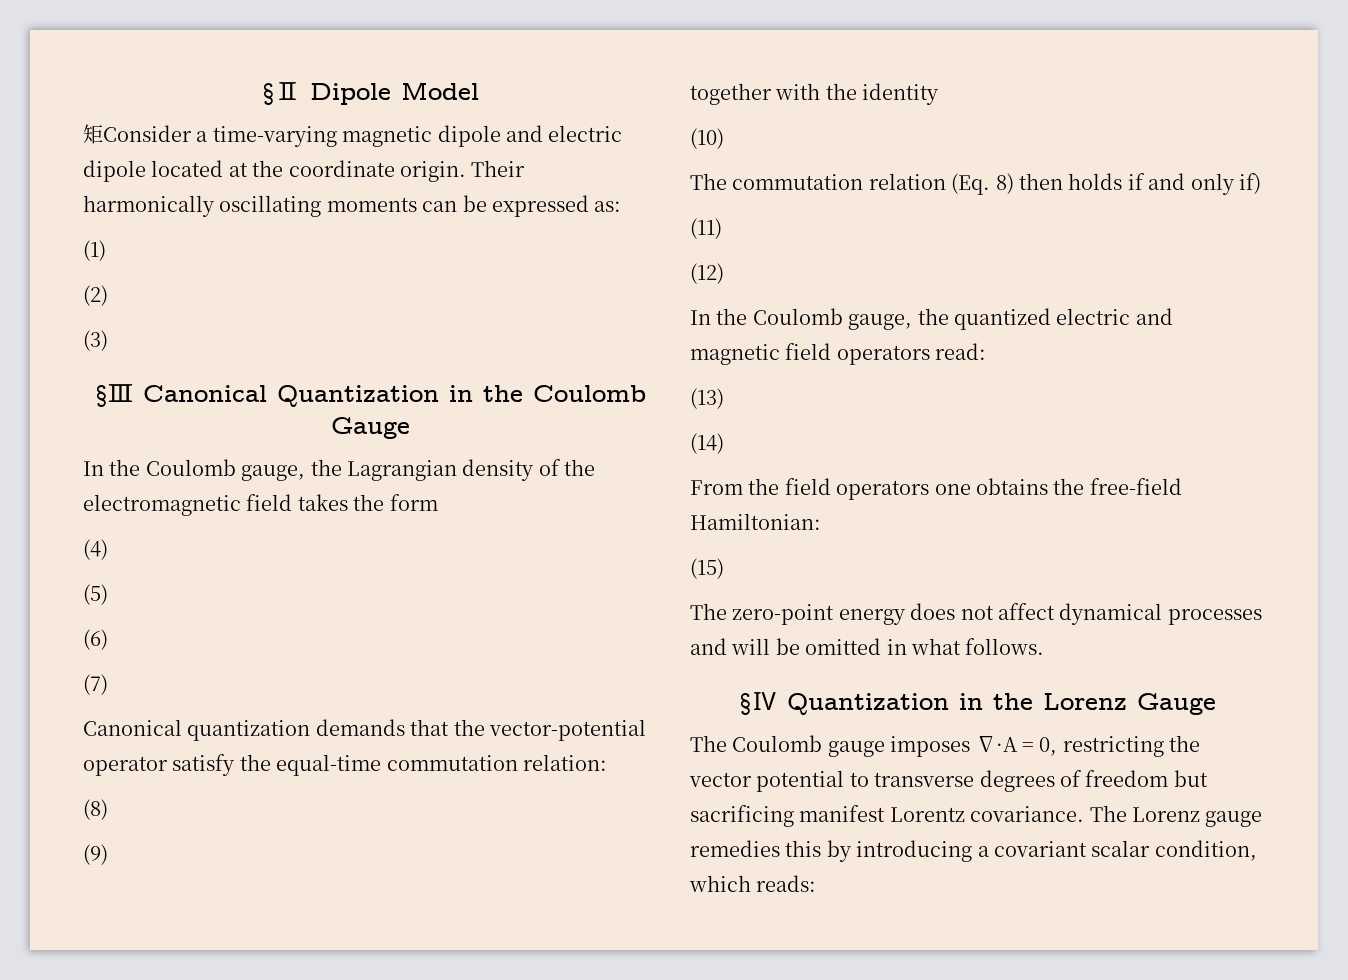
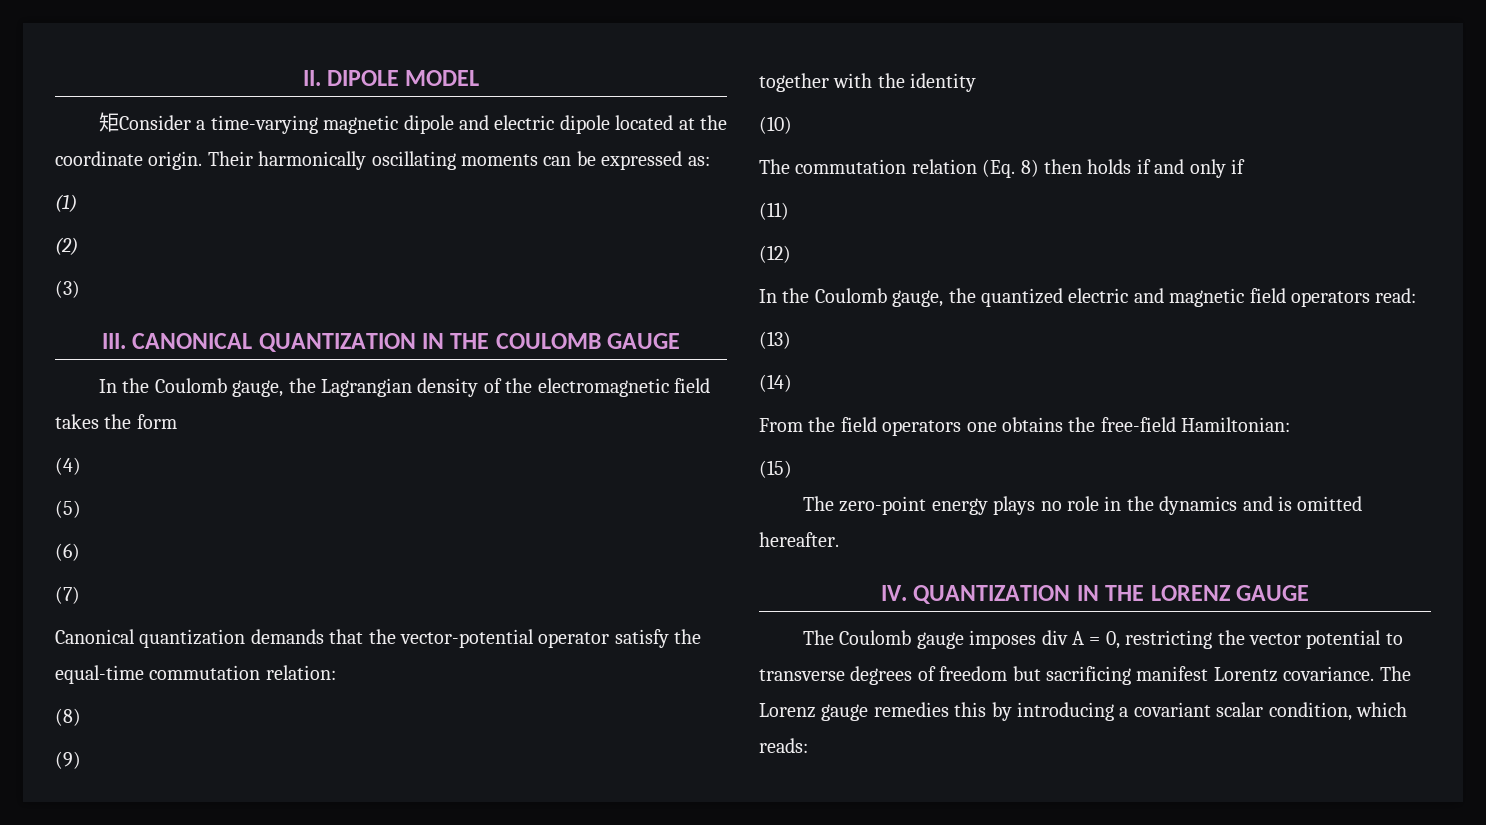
- §Ⅱ Dipole Model
+ II. DIPOLE MODEL
- §Ⅲ Canonical Quantization in the Coulomb Gauge
+ III. CANONICAL QUANTIZATION IN THE COULOMB GAUGE
- The commutation relation (Eq. 8) then holds if and only if)
+ The commutation relation (Eq. 8) then holds if and only if
- The zero-point energy does not affect dynamical processes and will be omitted in what follows.
- §Ⅳ Quantization in the Lorenz Gauge
+ The zero-point energy plays no role in the dynamics and is omitted hereafter.
+ IV. QUANTIZATION IN THE LORENZ GAUGE
- The Coulomb gauge imposes ∇·A = 0, restricting the vector potential to transverse degrees of freedom but sacrificing manifest Lorentz covariance.
+ The Coulomb gauge imposes div A = 0, restricting the vector potential to transverse degrees of freedom but sacrificing manifest Lorentz covariance.

